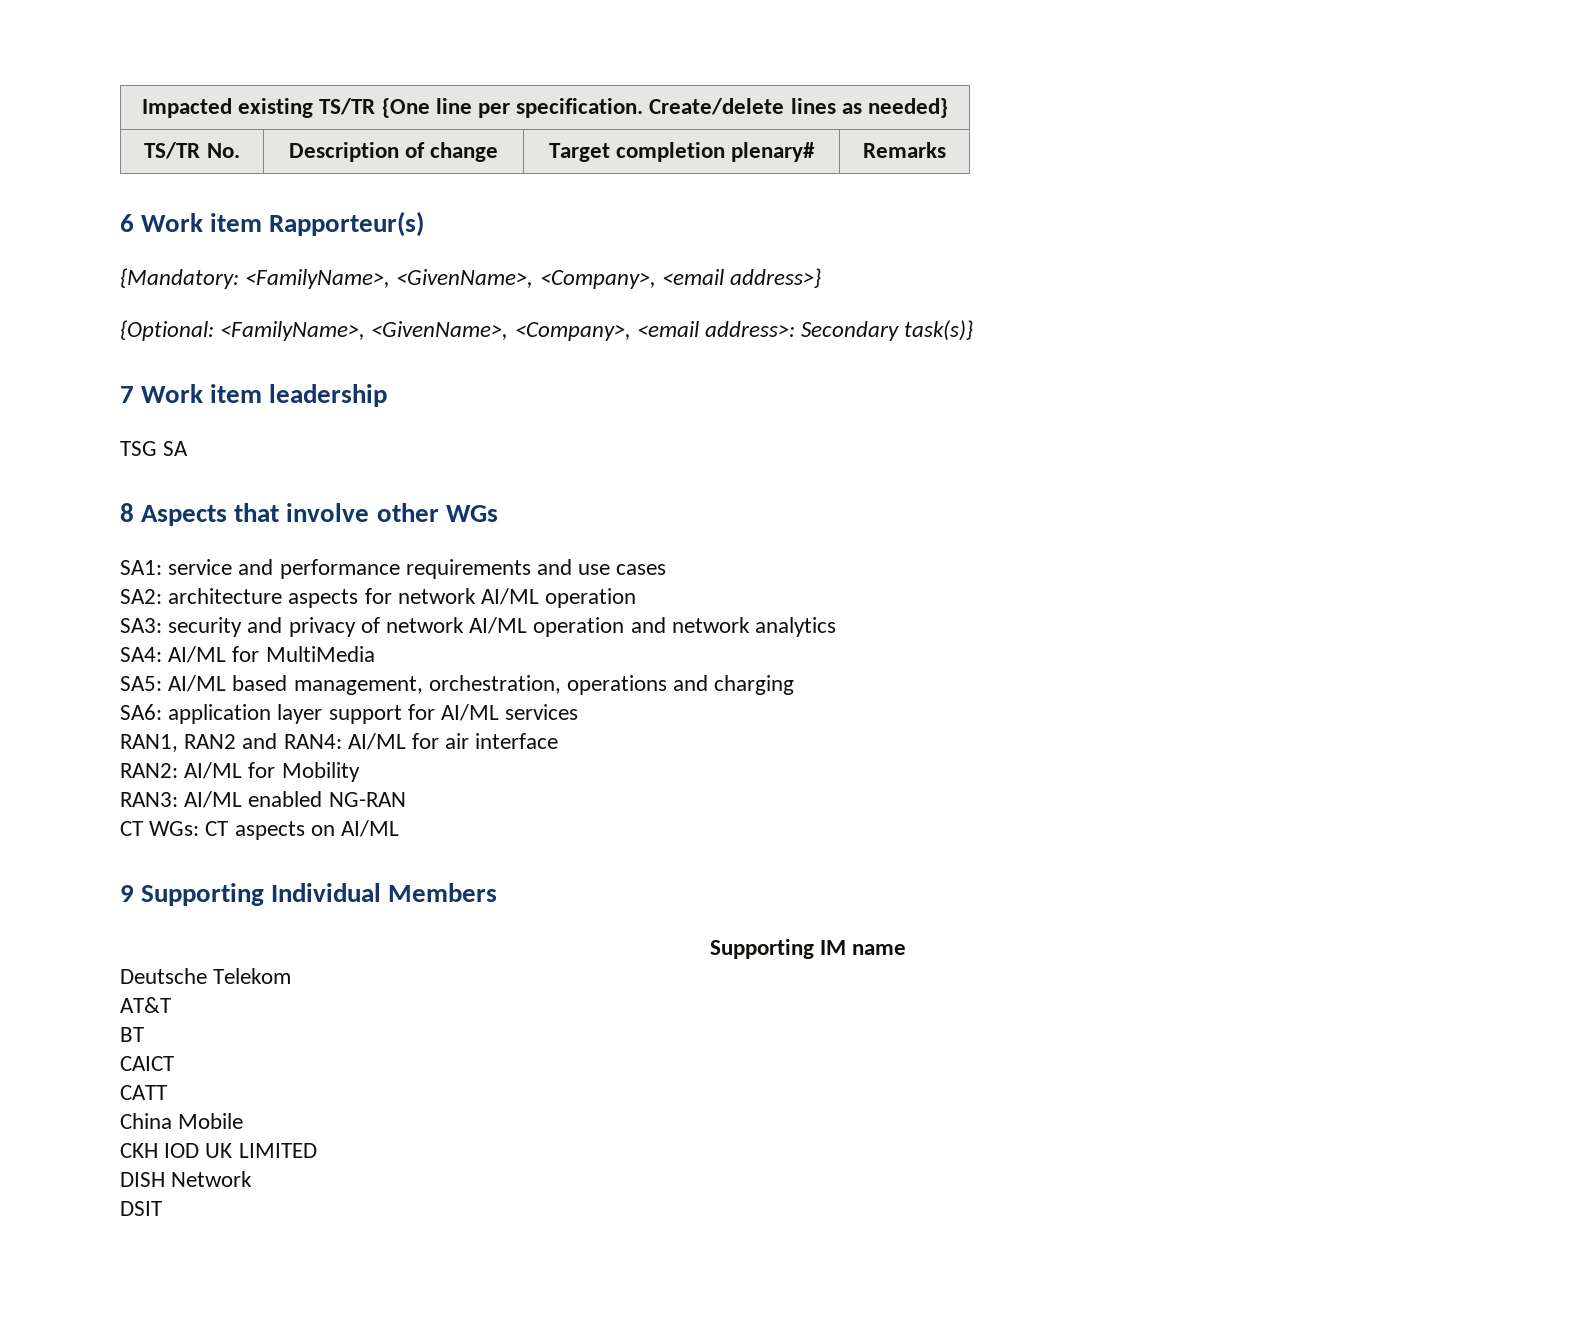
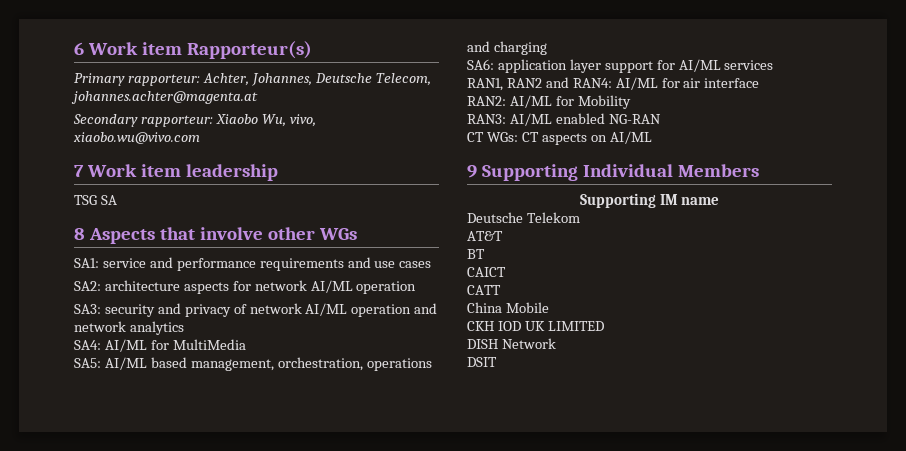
- Impacted existing TS/TR {One line per specification. Create/delete lines as needed}
- TS/TR No. | Description of change | Target completion plenary# | Remarks
  6 Work item Rapporteur(s)
- {Mandatory: <FamilyName>, <GivenName>, <Company>, <email address>}
- {Optional: <FamilyName>, <GivenName>, <Company>, <email address>: Secondary task(s)}
+ Primary rapporteur: Achter, Johannes, Deutsche Telecom, johannes.achter@magenta.at
+ Secondary rapporteur: Xiaobo Wu, vivo, xiaobo.wu@vivo.com

